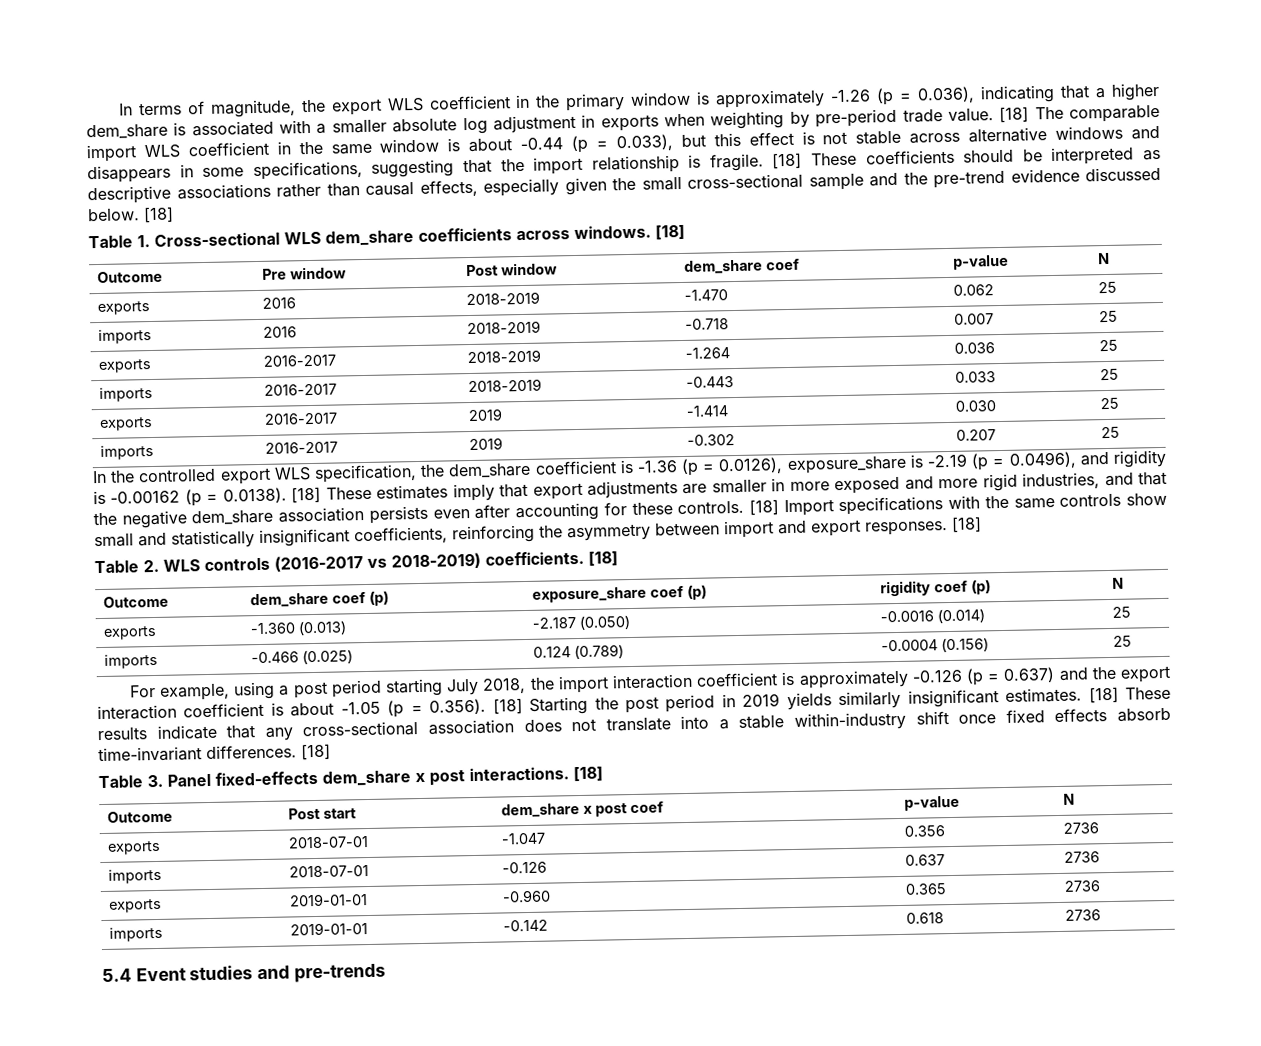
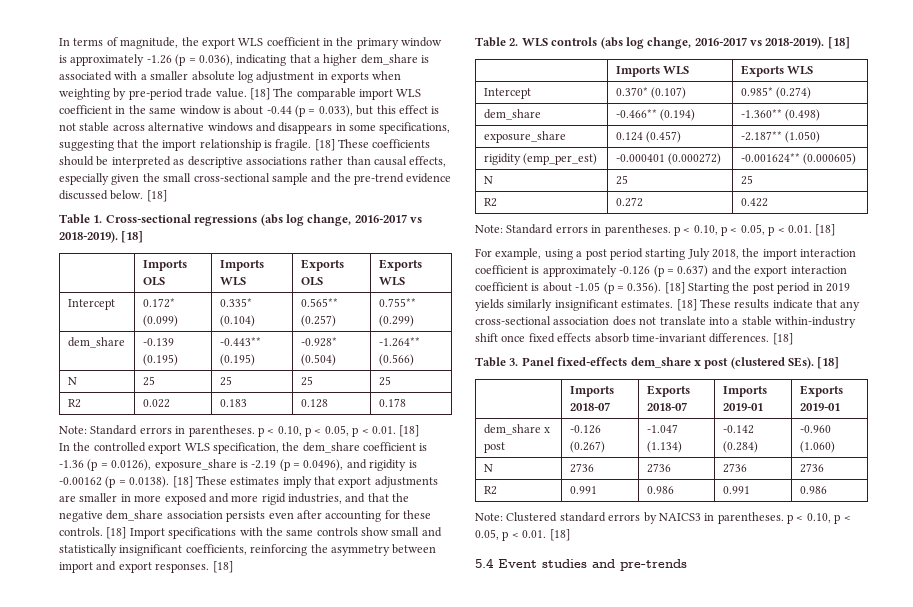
- Table 1. Cross-sectional WLS dem_share coefficients across windows. [18]
- Outcome | Pre window | Post window | dem_share coef | p-value | N
- exports | 2016 | 2018-2019 | -1.470 | 0.062 | 25
- imports | 2016 | 2018-2019 | -0.718 | 0.007 | 25
- exports | 2016-2017 | 2018-2019 | -1.264 | 0.036 | 25
- imports | 2016-2017 | 2018-2019 | -0.443 | 0.033 | 25
- exports | 2016-2017 | 2019 | -1.414 | 0.030 | 25
- imports | 2016-2017 | 2019 | -0.302 | 0.207 | 25
+ Table 1. Cross-sectional regressions (abs log change, 2016-2017 vs 2018-2019). [18]
+ | Imports OLS | Imports WLS | Exports OLS | Exports WLS
+ Intercept | 0.172* (0.099) | 0.335* (0.104) | 0.565** (0.257) | 0.755** (0.299)
+ dem_share | -0.139 (0.195) | -0.443** (0.195) | -0.928* (0.504) | -1.264** (0.566)
+ N | 25 | 25 | 25 | 25
+ R2 | 0.022 | 0.183 | 0.128 | 0.178
+ Note: Standard errors in parentheses. p < 0.10, p < 0.05, p < 0.01. [18]
- Table 2. WLS controls (2016-2017 vs 2018-2019) coefficients. [18]
- Outcome | dem_share coef (p) | exposure_share coef (p) | rigidity coef (p) | N
- exports | -1.360 (0.013) | -2.187 (0.050) | -0.0016 (0.014) | 25
- imports | -0.466 (0.025) | 0.124 (0.789) | -0.0004 (0.156) | 25
+ Table 2. WLS controls (abs log change, 2016-2017 vs 2018-2019). [18]
+ | Imports WLS | Exports WLS
+ Intercept | 0.370* (0.107) | 0.985* (0.274)
+ dem_share | -0.466** (0.194) | -1.360** (0.498)
+ exposure_share | 0.124 (0.457) | -2.187** (1.050)
+ rigidity (emp_per_est) | -0.000401 (0.000272) | -0.001624** (0.000605)
+ N | 25 | 25
+ R2 | 0.272 | 0.422
+ Note: Standard errors in parentheses. p < 0.10, p < 0.05, p < 0.01. [18]
- Table 3. Panel fixed-effects dem_share x post interactions. [18]
- Outcome | Post start | dem_share x post coef | p-value | N
- exports | 2018-07-01 | -1.047 | 0.356 | 2736
- imports | 2018-07-01 | -0.126 | 0.637 | 2736
- exports | 2019-01-01 | -0.960 | 0.365 | 2736
- imports | 2019-01-01 | -0.142 | 0.618 | 2736
+ Table 3. Panel fixed-effects dem_share x post (clustered SEs). [18]
+ | Imports 2018-07 | Exports 2018-07 | Imports 2019-01 | Exports 2019-01
+ dem_share x post | -0.126 (0.267) | -1.047 (1.134) | -0.142 (0.284) | -0.960 (1.060)
+ N | 2736 | 2736 | 2736 | 2736
+ R2 | 0.991 | 0.986 | 0.991 | 0.986
+ Note: Clustered standard errors by NAICS3 in parentheses. p < 0.10, p < 0.05, p < 0.01. [18]

